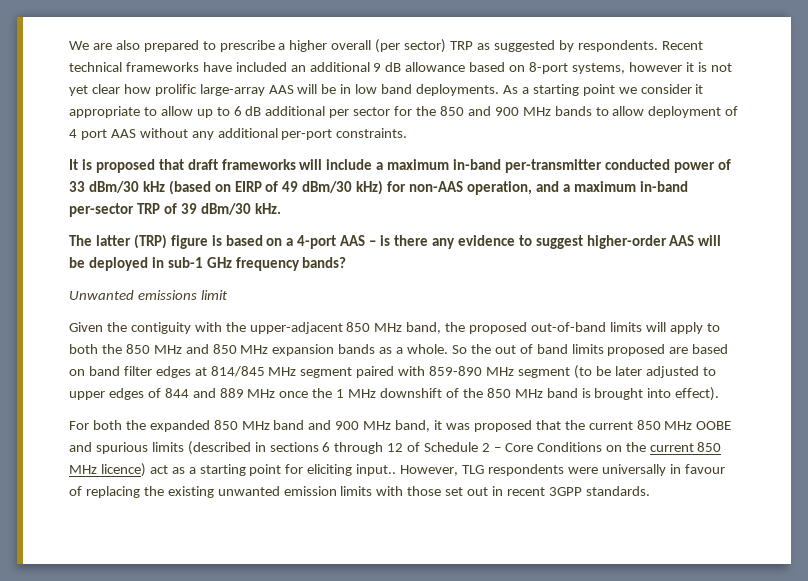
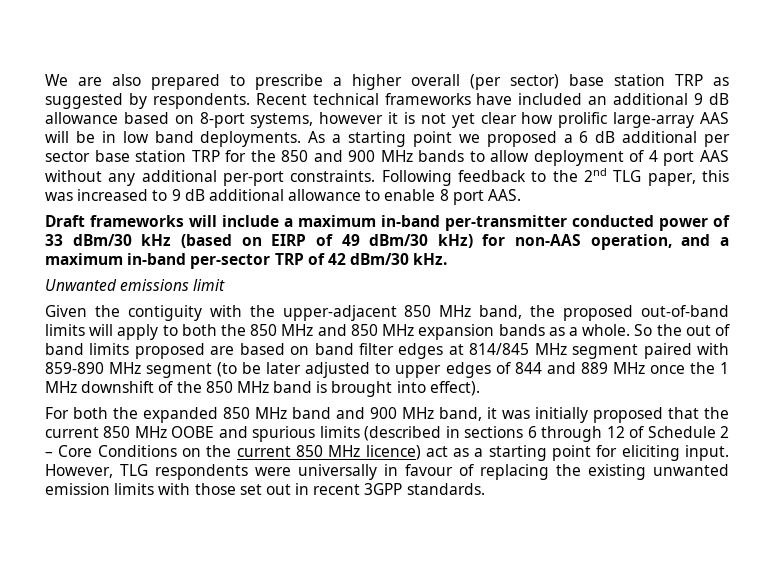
- We are also prepared to prescribe a higher overall (per sector) TRP as suggested by respondents.
+ We are also prepared to prescribe a higher overall (per sector) base station TRP as suggested by respondents.
- As a starting point we consider it appropriate to allow up to 6 dB additional per sector for the 850 and 900 MHz bands to allow deployment of 4 port AAS without any additional per-port constraints.
- It is proposed that draft frameworks will include a maximum in-band per-transmitter conducted power of 33 dBm/30 kHz (based on EIRP of 49 dBm/30 kHz) for non-AAS operation, and a maximum in-band per-sector TRP of 39 dBm/30 kHz.
+ As a starting point we proposed a 6 dB additional per sector base station TRP for the 850 and 900 MHz bands to allow deployment of 4 port AAS without any additional per-port constraints. Following feedback to the 2nd TLG paper, this was increased to 9 dB additional allowance to enable 8 port AAS.
+ Draft frameworks will include a maximum in-band per-transmitter conducted power of 33 dBm/30 kHz (based on EIRP of 49 dBm/30 kHz) for non-AAS operation, and a maximum in-band per-sector TRP of 42 dBm/30 kHz.
- The latter (TRP) figure is based on a 4-port AAS – is there any evidence to suggest higher-order AAS will be deployed in sub-1 GHz frequency bands?
- For both the expanded 850 MHz band and 900 MHz band, it was proposed that the current 850 MHz OOBE and spurious limits (described in sections 6 through 12 of Schedule 2 – Core Conditions on the current 850 MHz licence) act as a starting point for eliciting input..
+ For both the expanded 850 MHz band and 900 MHz band, it was initially proposed that the current 850 MHz OOBE and spurious limits (described in sections 6 through 12 of Schedule 2 – Core Conditions on the current 850 MHz licence) act as a starting point for eliciting input.

